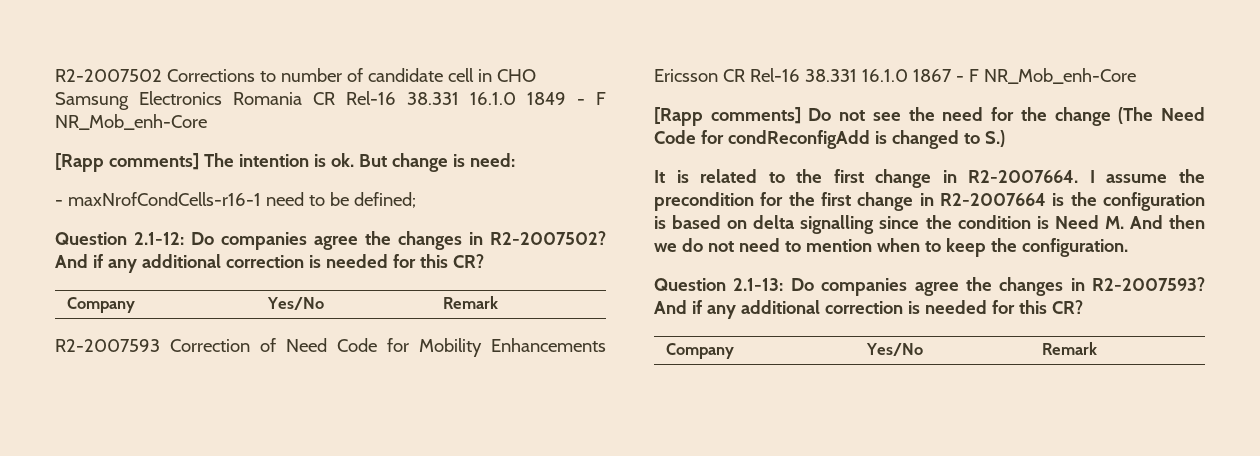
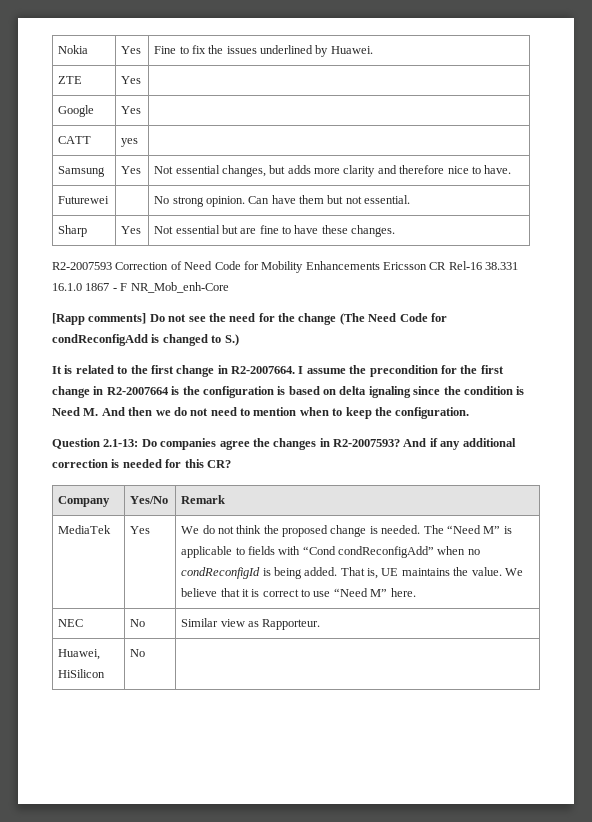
- R2-2007502 Corrections to number of candidate cell in CHO Samsung Electronics Romania CR Rel-16 38.331 16.1.0 1849 - F NR_Mob_enh-Core
- [Rapp comments] The intention is ok. But change is need:
- - maxNrofCondCells-r16-1 need to be defined;
- Question 2.1-12: Do companies agree the changes in R2-2007502? And if any additional correction is needed for this CR?
- Company | Yes/No | Remark
+ Nokia | Yes | Fine to fix the issues underlined by Huawei.
+ ZTE | Yes |
+ Google | Yes |
+ CATT | yes |
+ Samsung | Yes | Not essential changes, but adds more clarity and therefore nice to have.
+ Futurewei | | No strong opinion. Can have them but not essential.
+ Sharp | Yes | Not essential but are fine to have these changes.
- I assume the precondition for the first change in R2-2007664 is the configuration is based on delta signalling since the condition is Need M. And then we do not need to mention when to keep the configuration.
+ I assume the precondition for the first change in R2-2007664 is the configuration is based on delta ignaling since the condition is Need M. And then we do not need to mention when to keep the configuration.
+ MediaTek | Yes | We do not think the proposed change is needed. The “Need M” is applicable to fields with “Cond condReconfigAdd” when no condReconfigId is being added. That is, UE maintains the value. We believe that it is correct to use “Need M” here.
+ NEC | No | Similar view as Rapporteur.
+ Huawei, HiSilicon | No |

